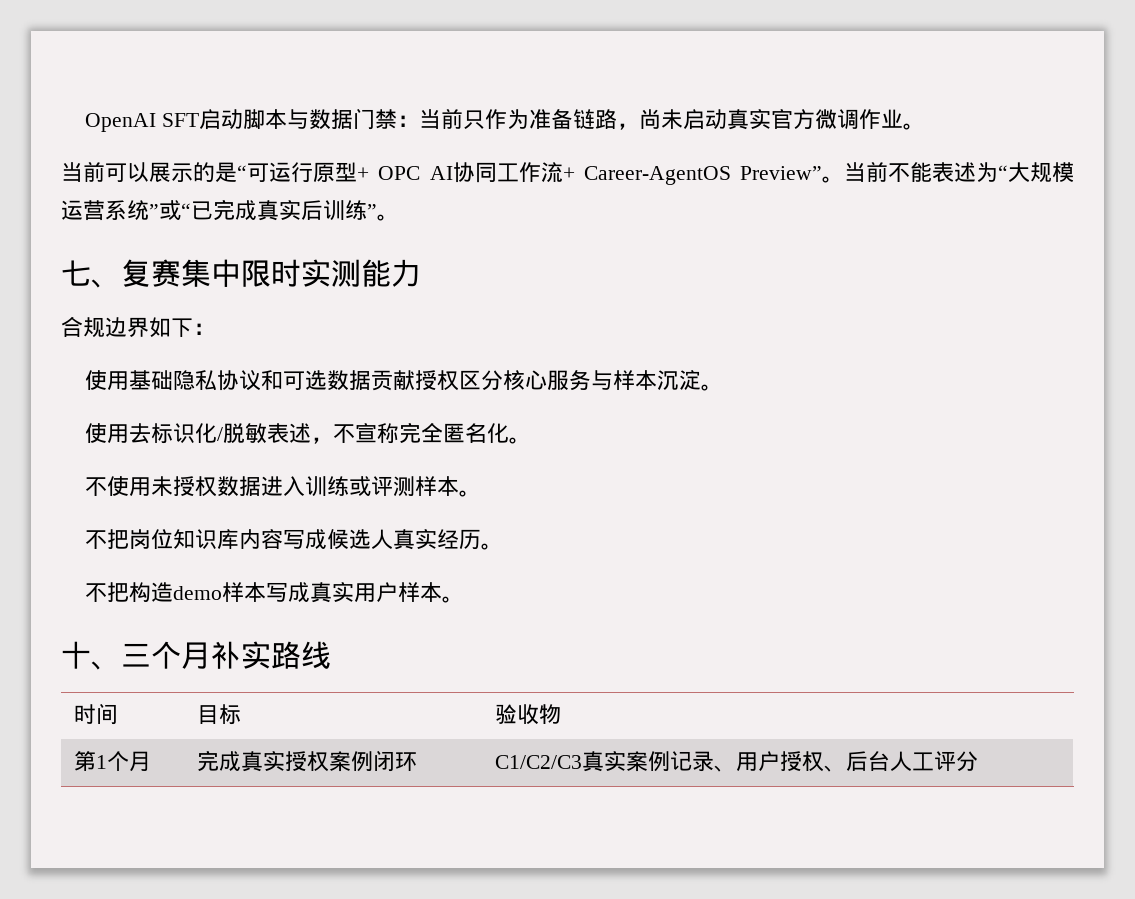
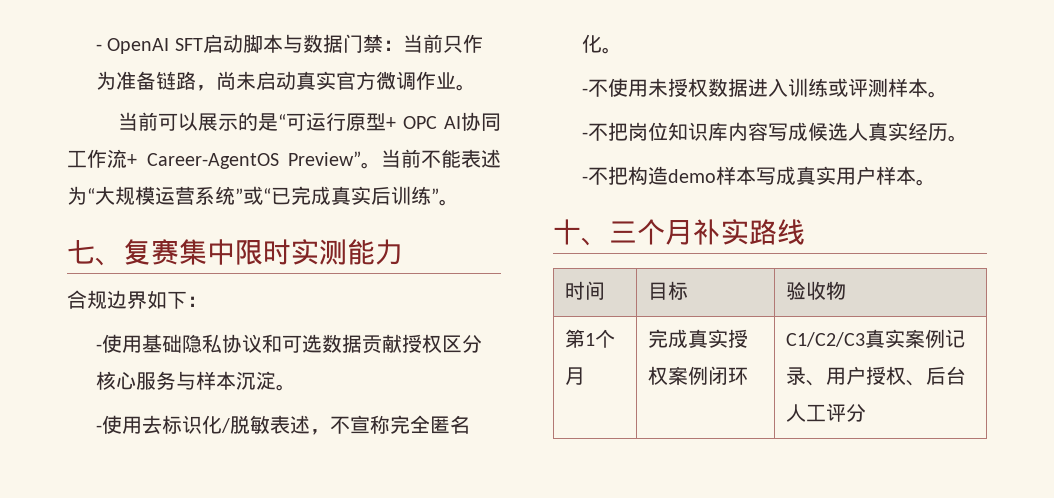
- OpenAI SFT启动脚本与数据门禁：当前只作为准备链路，尚未启动真实官方微调作业。
+ - OpenAI SFT启动脚本与数据门禁：当前只作为准备链路，尚未启动真实官方微调作业。
- 使用基础隐私协议和可选数据贡献授权区分核心服务与样本沉淀。
+ -使用基础隐私协议和可选数据贡献授权区分核心服务与样本沉淀。
- 使用去标识化/脱敏表述，不宣称完全匿名化。
+ -使用去标识化/脱敏表述，不宣称完全匿名化。
- 不使用未授权数据进入训练或评测样本。
+ -不使用未授权数据进入训练或评测样本。
- 不把岗位知识库内容写成候选人真实经历。
+ -不把岗位知识库内容写成候选人真实经历。
- 不把构造demo样本写成真实用户样本。
+ -不把构造demo样本写成真实用户样本。

